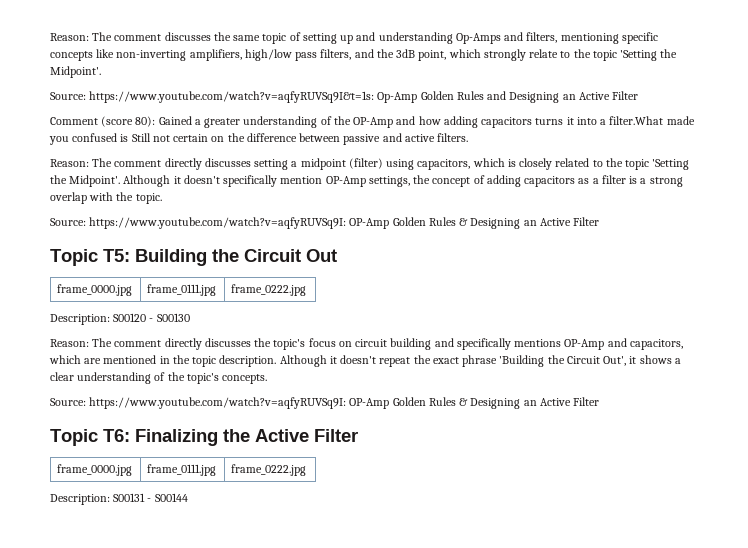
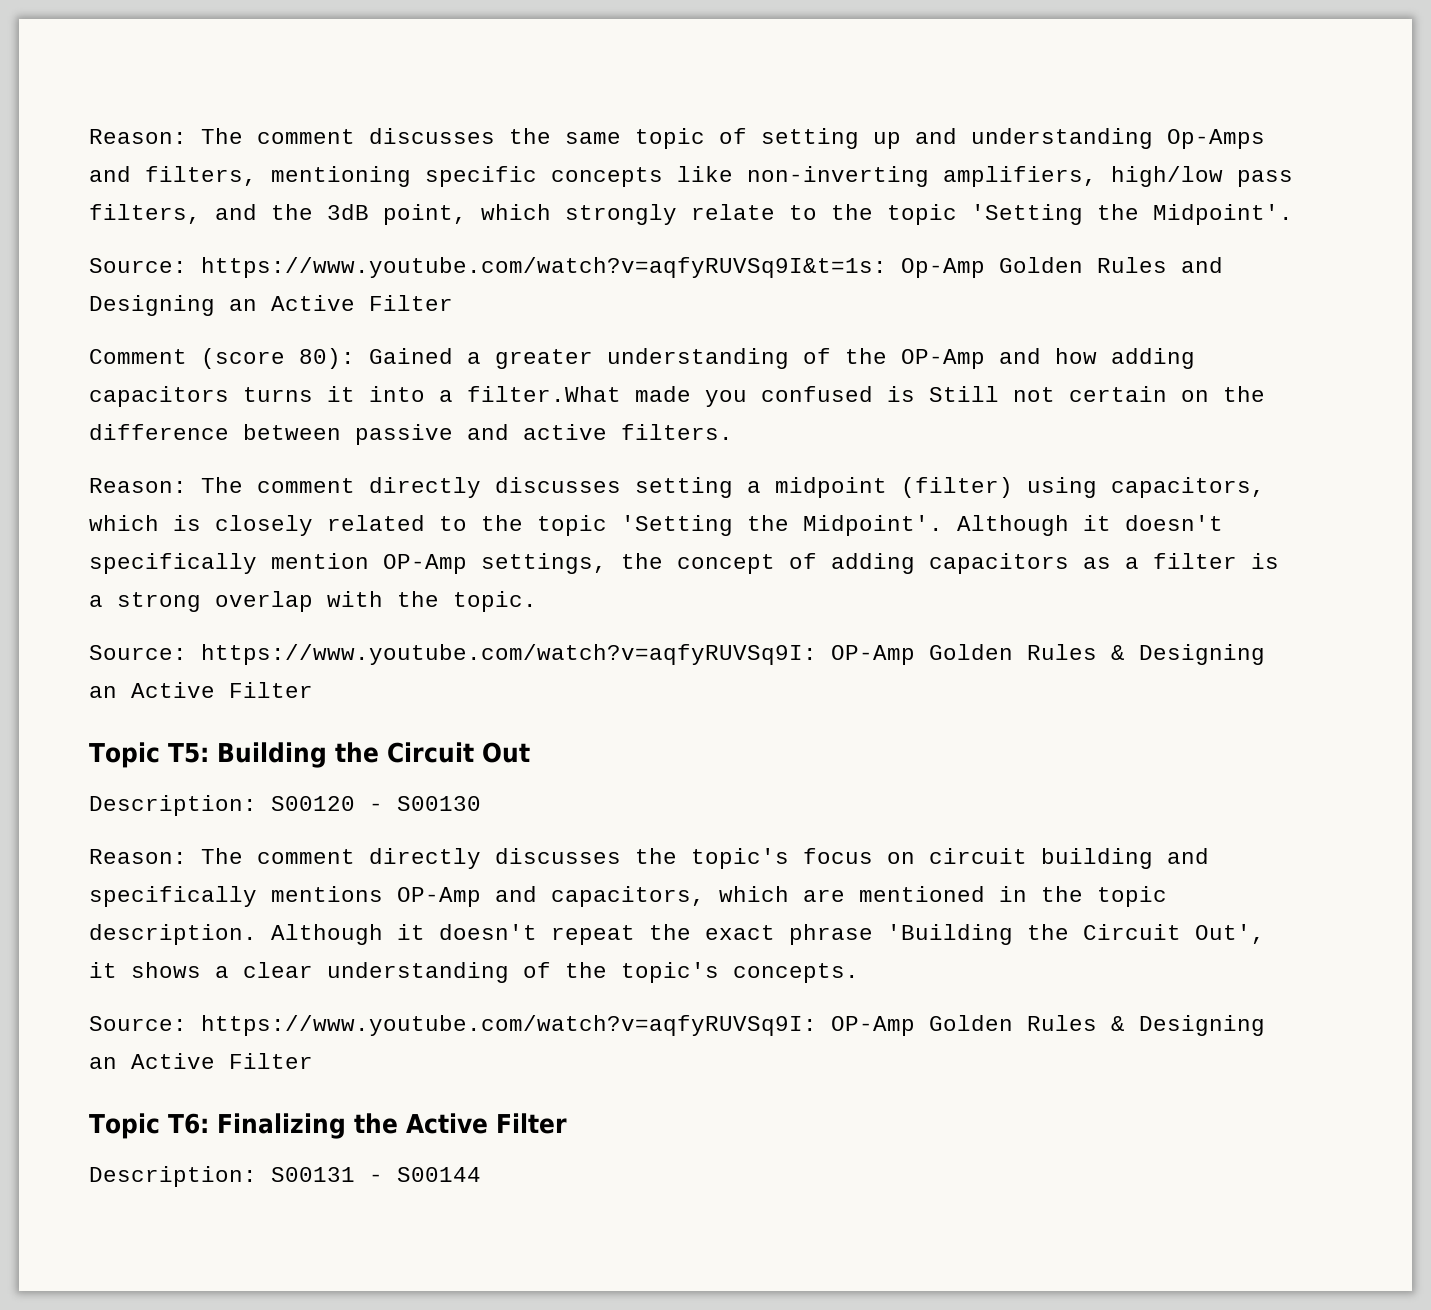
  Topic T5: Building the Circuit Out
- frame_0000.jpg | frame_0111.jpg | frame_0222.jpg
  Topic T6: Finalizing the Active Filter
- frame_0000.jpg | frame_0111.jpg | frame_0222.jpg

